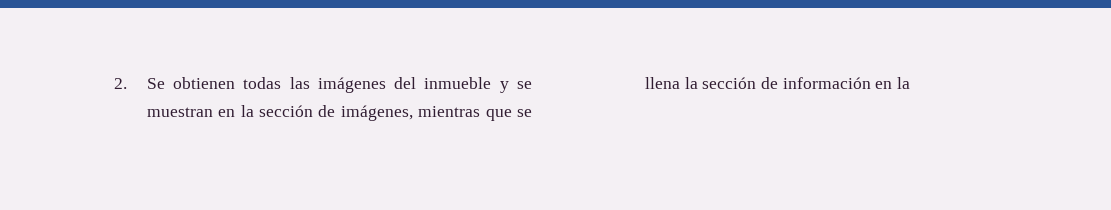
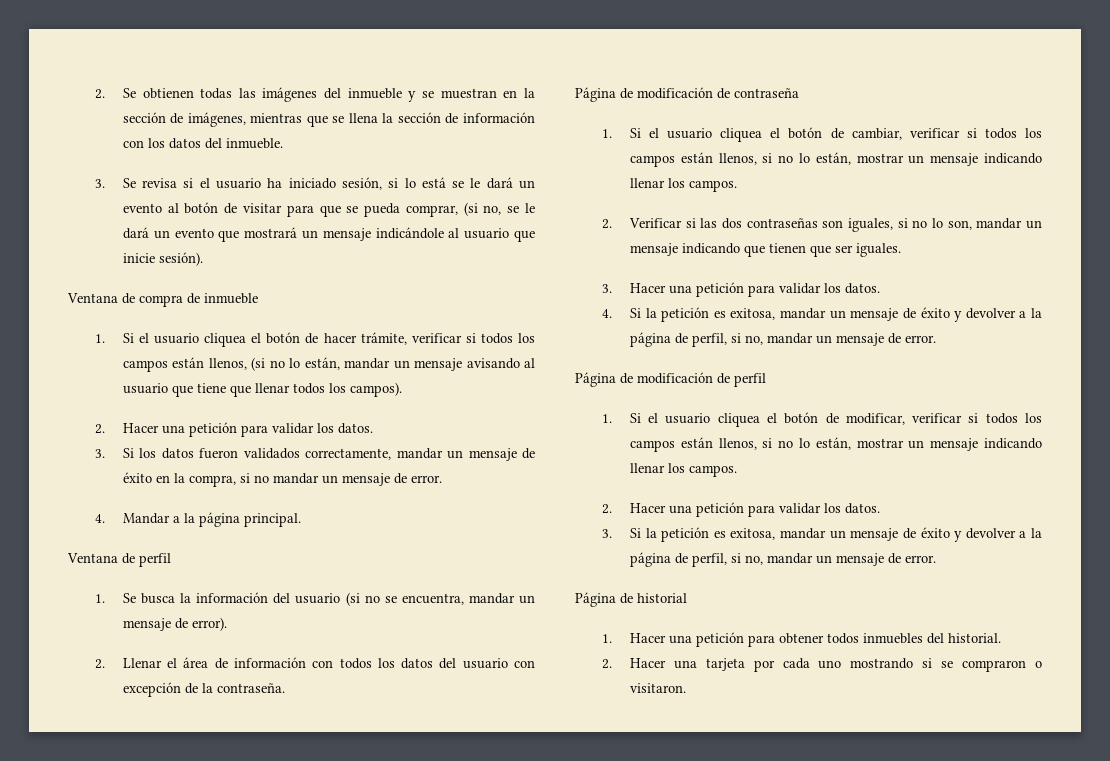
- 2. Se obtienen todas las imágenes del inmueble y se muestran en la sección de imágenes, mientras que se llena la sección de información en la
+ 2. Se obtienen todas las imágenes del inmueble y se muestran en la sección de imágenes, mientras que se llena la sección de información con los datos del inmueble.
+ 3. Se revisa si el usuario ha iniciado sesión, si lo está se le dará un evento al botón de visitar para que se pueda comprar, (si no, se le dará un evento que mostrará un mensaje indicándole al usuario que inicie sesión).
+ Ventana de compra de inmueble
+ 1. Si el usuario cliquea el botón de hacer trámite, verificar si todos los campos están llenos, (si no lo están, mandar un mensaje avisando al usuario que tiene que llenar todos los campos).
+ 2. Hacer una petición para validar los datos.
+ 3. Si los datos fueron validados correctamente, mandar un mensaje de éxito en la compra, si no mandar un mensaje de error.
+ 4. Mandar a la página principal.
+ Ventana de perfil
+ 1. Se busca la información del usuario (si no se encuentra, mandar un mensaje de error).
+ 2. Llenar el área de información con todos los datos del usuario con excepción de la contraseña.
+ Página de modificación de contraseña
+ 1. Si el usuario cliquea el botón de cambiar, verificar si todos los campos están llenos, si no lo están, mostrar un mensaje indicando llenar los campos.
+ 2. Verificar si las dos contraseñas son iguales, si no lo son, mandar un mensaje indicando que tienen que ser iguales.
+ 3. Hacer una petición para validar los datos.
+ 4. Si la petición es exitosa, mandar un mensaje de éxito y devolver a la página de perfil, si no, mandar un mensaje de error.
+ Página de modificación de perfil
+ 1. Si el usuario cliquea el botón de modificar, verificar si todos los campos están llenos, si no lo están, mostrar un mensaje indicando llenar los campos.
+ 2. Hacer una petición para validar los datos.
+ 3. Si la petición es exitosa, mandar un mensaje de éxito y devolver a la página de perfil, si no, mandar un mensaje de error.
+ Página de historial
+ 1. Hacer una petición para obtener todos inmuebles del historial.
+ 2. Hacer una tarjeta por cada uno mostrando si se compraron o visitaron.

